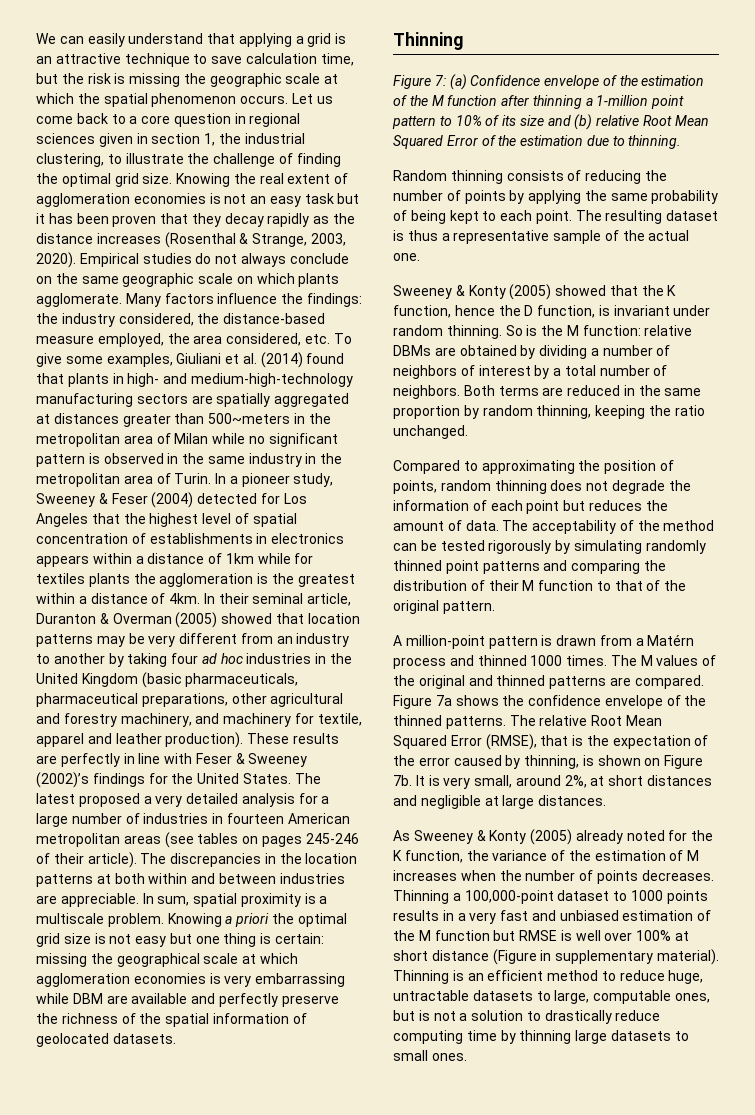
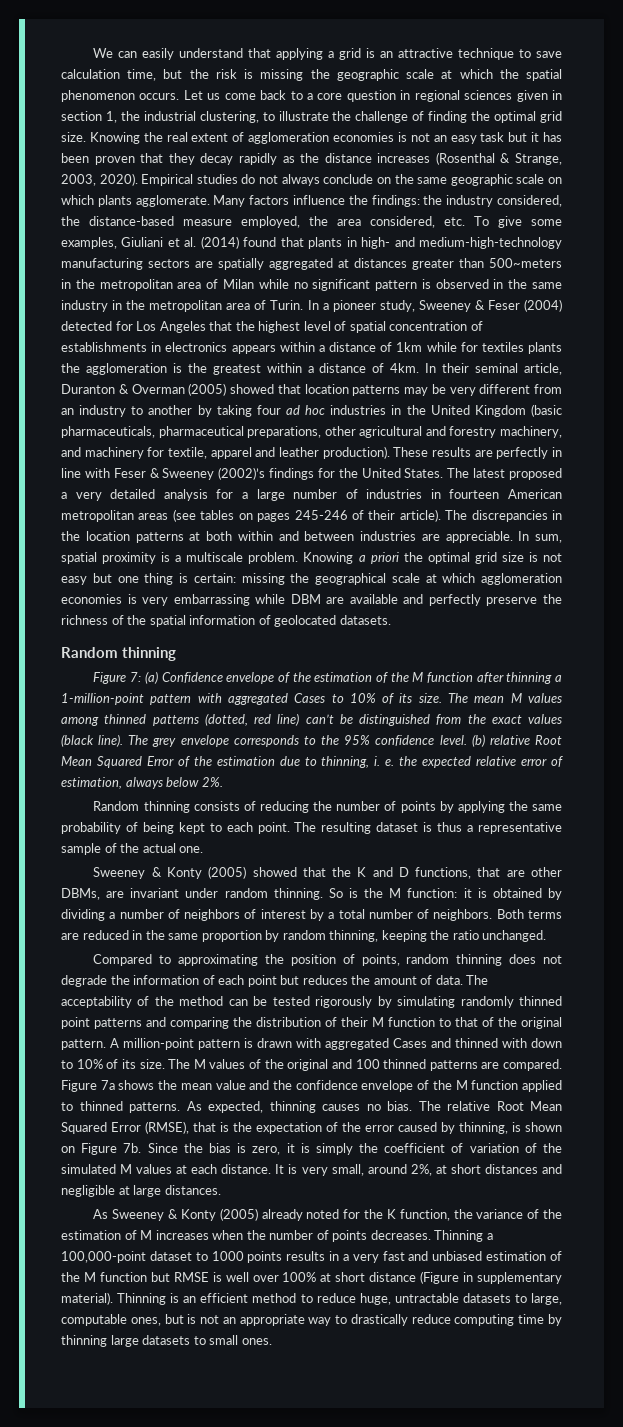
  Knowing a priori the optimal grid size is not easy but one thing is certain: missing the geographical scale at which agglomeration economies is very embarrassing while DBM are available and perfectly preserve the richness of the spatial information of geolocated datasets.
- Thinning
+ Random thinning
- Figure 7: (a) Confidence envelope of the estimation of the M function after thinning a 1-million point pattern to 10% of its size and (b) relative Root Mean Squared Error of the estimation due to thinning.
+ Figure 7: (a) Confidence envelope of the estimation of the M function after thinning a 1-million-point pattern with aggregated Cases to 10% of its size. The mean M values among thinned patterns (dotted, red line) can’t be distinguished from the exact values (black line). The grey envelope corresponds to the 95% confidence level. (b) relative Root Mean Squared Error of the estimation due to thinning, i. e. the expected relative error of estimation, always below 2%.
- Sweeney & Konty (2005) showed that the K function, hence the D function, is invariant under random thinning.
+ Sweeney & Konty (2005) showed that the K and D functions, that are other DBMs, are invariant under random thinning.
- So is the M function: relative DBMs are obtained by dividing a number of neighbors of interest by a total number of neighbors.
+ So is the M function: it is obtained by dividing a number of neighbors of interest by a total number of neighbors.
- The acceptability of the method can be tested rigorously by simulating randomly thinned point patterns and comparing the distribution of their M function to that of the original pattern.
- A million-point pattern is drawn from a Matérn process and thinned 1000 times.
+ The acceptability of the method can be tested rigorously by simulating randomly thinned point patterns and comparing the distribution of their M function to that of the original pattern. A million-point pattern is drawn with aggregated Cases and thinned with down to 10% of its size.
- The M values of the original and thinned patterns are compared.
+ The M values of the original and 100 thinned patterns are compared.
- Figure 7a shows the confidence envelope of the thinned patterns.
+ Figure 7a shows the mean value and the confidence envelope of the M function applied to thinned patterns. As expected, thinning causes no bias.
+ Since the bias is zero, it is simply the coefficient of variation of the simulated M values at each distance.
- Thinning is an efficient method to reduce huge, untractable datasets to large, computable ones, but is not a solution to drastically reduce computing time by thinning large datasets to small ones.
+ Thinning is an efficient method to reduce huge, untractable datasets to large, computable ones, but is not an appropriate way to drastically reduce computing time by thinning large datasets to small ones.

